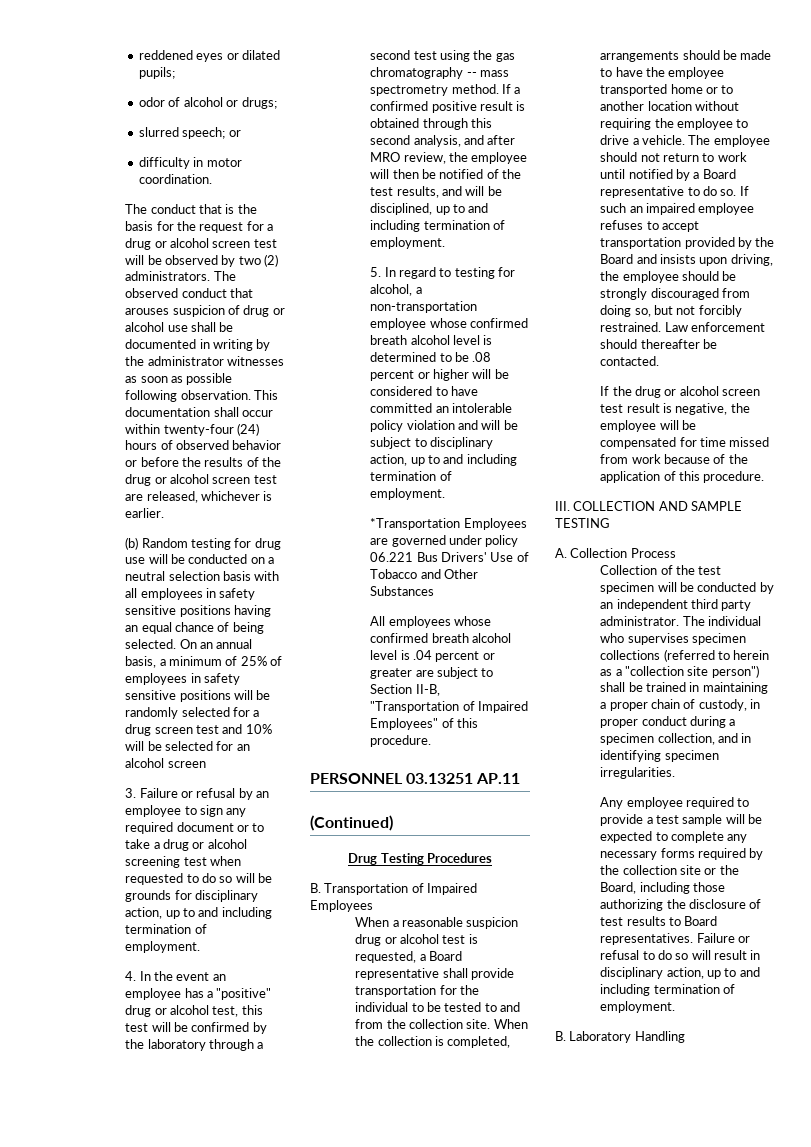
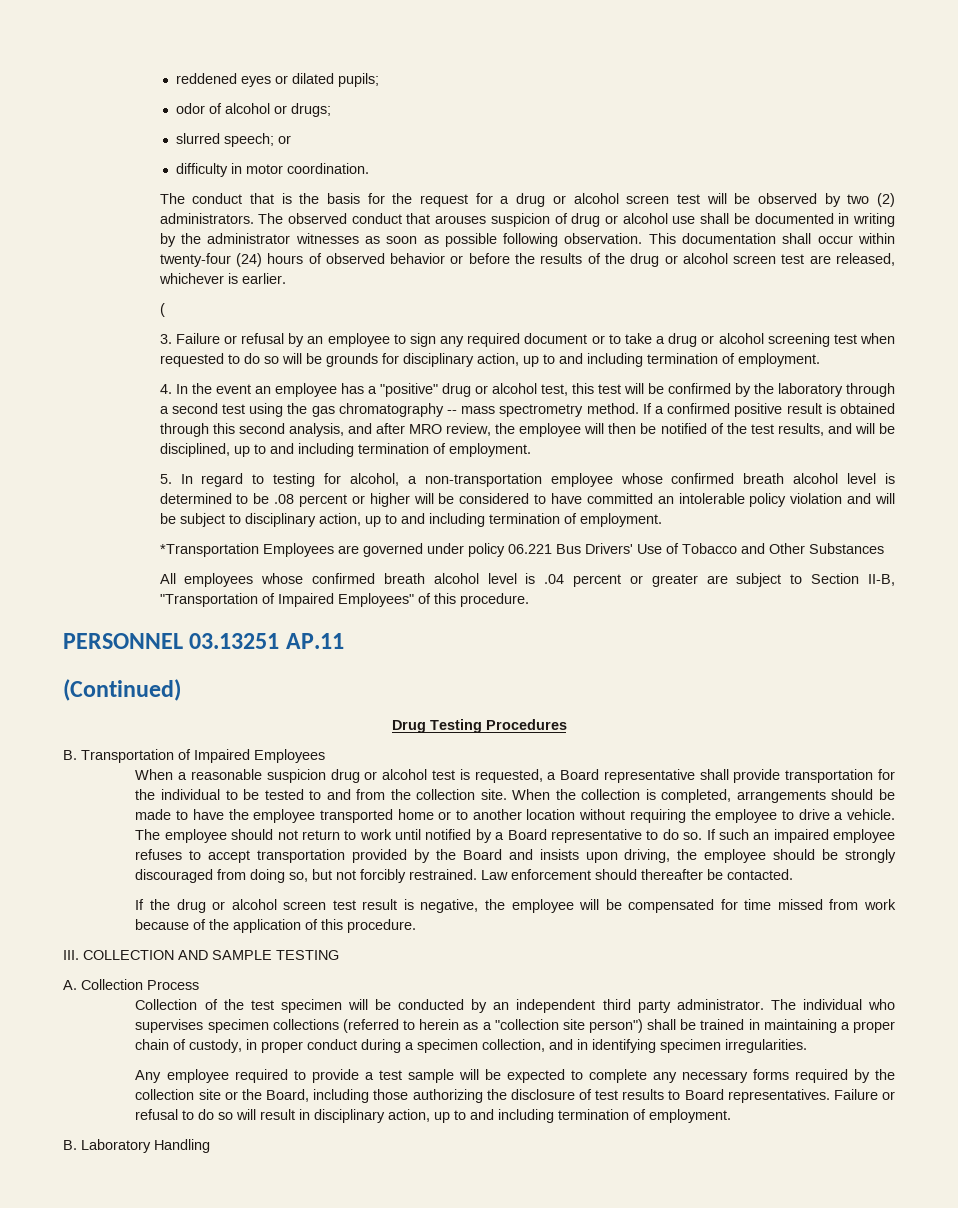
- (b) Random testing for drug use will be conducted on a neutral selection basis with all employees in safety sensitive positions having an equal chance of being selected. On an annual basis, a minimum of 25% of employees in safety sensitive positions will be randomly selected for a drug screen test and 10% will be selected for an alcohol screen
+ (

